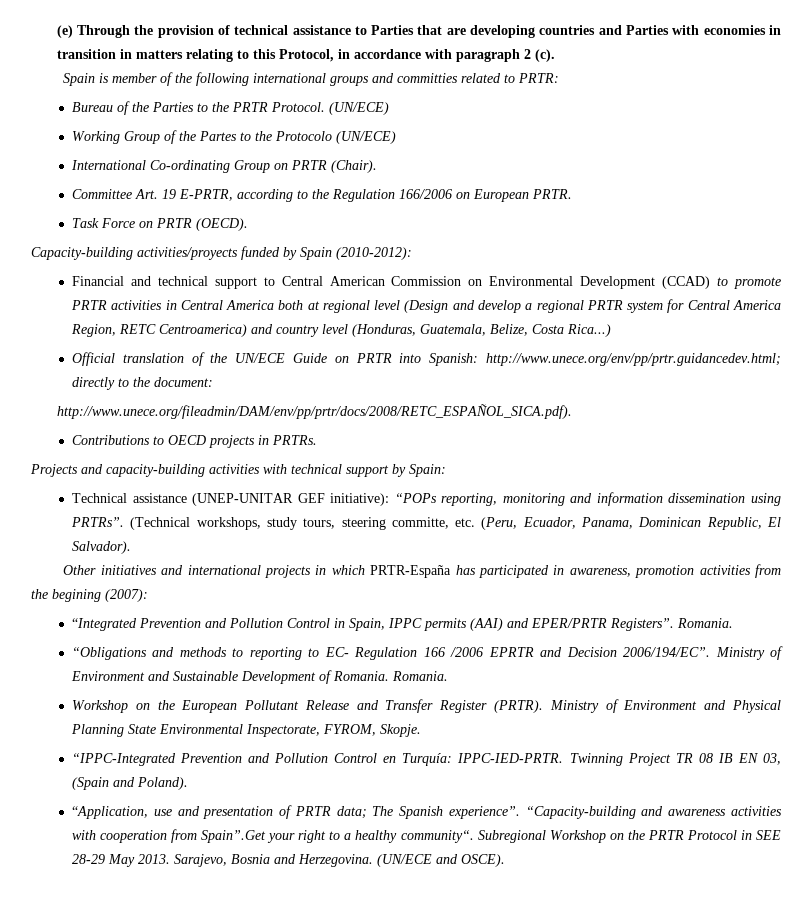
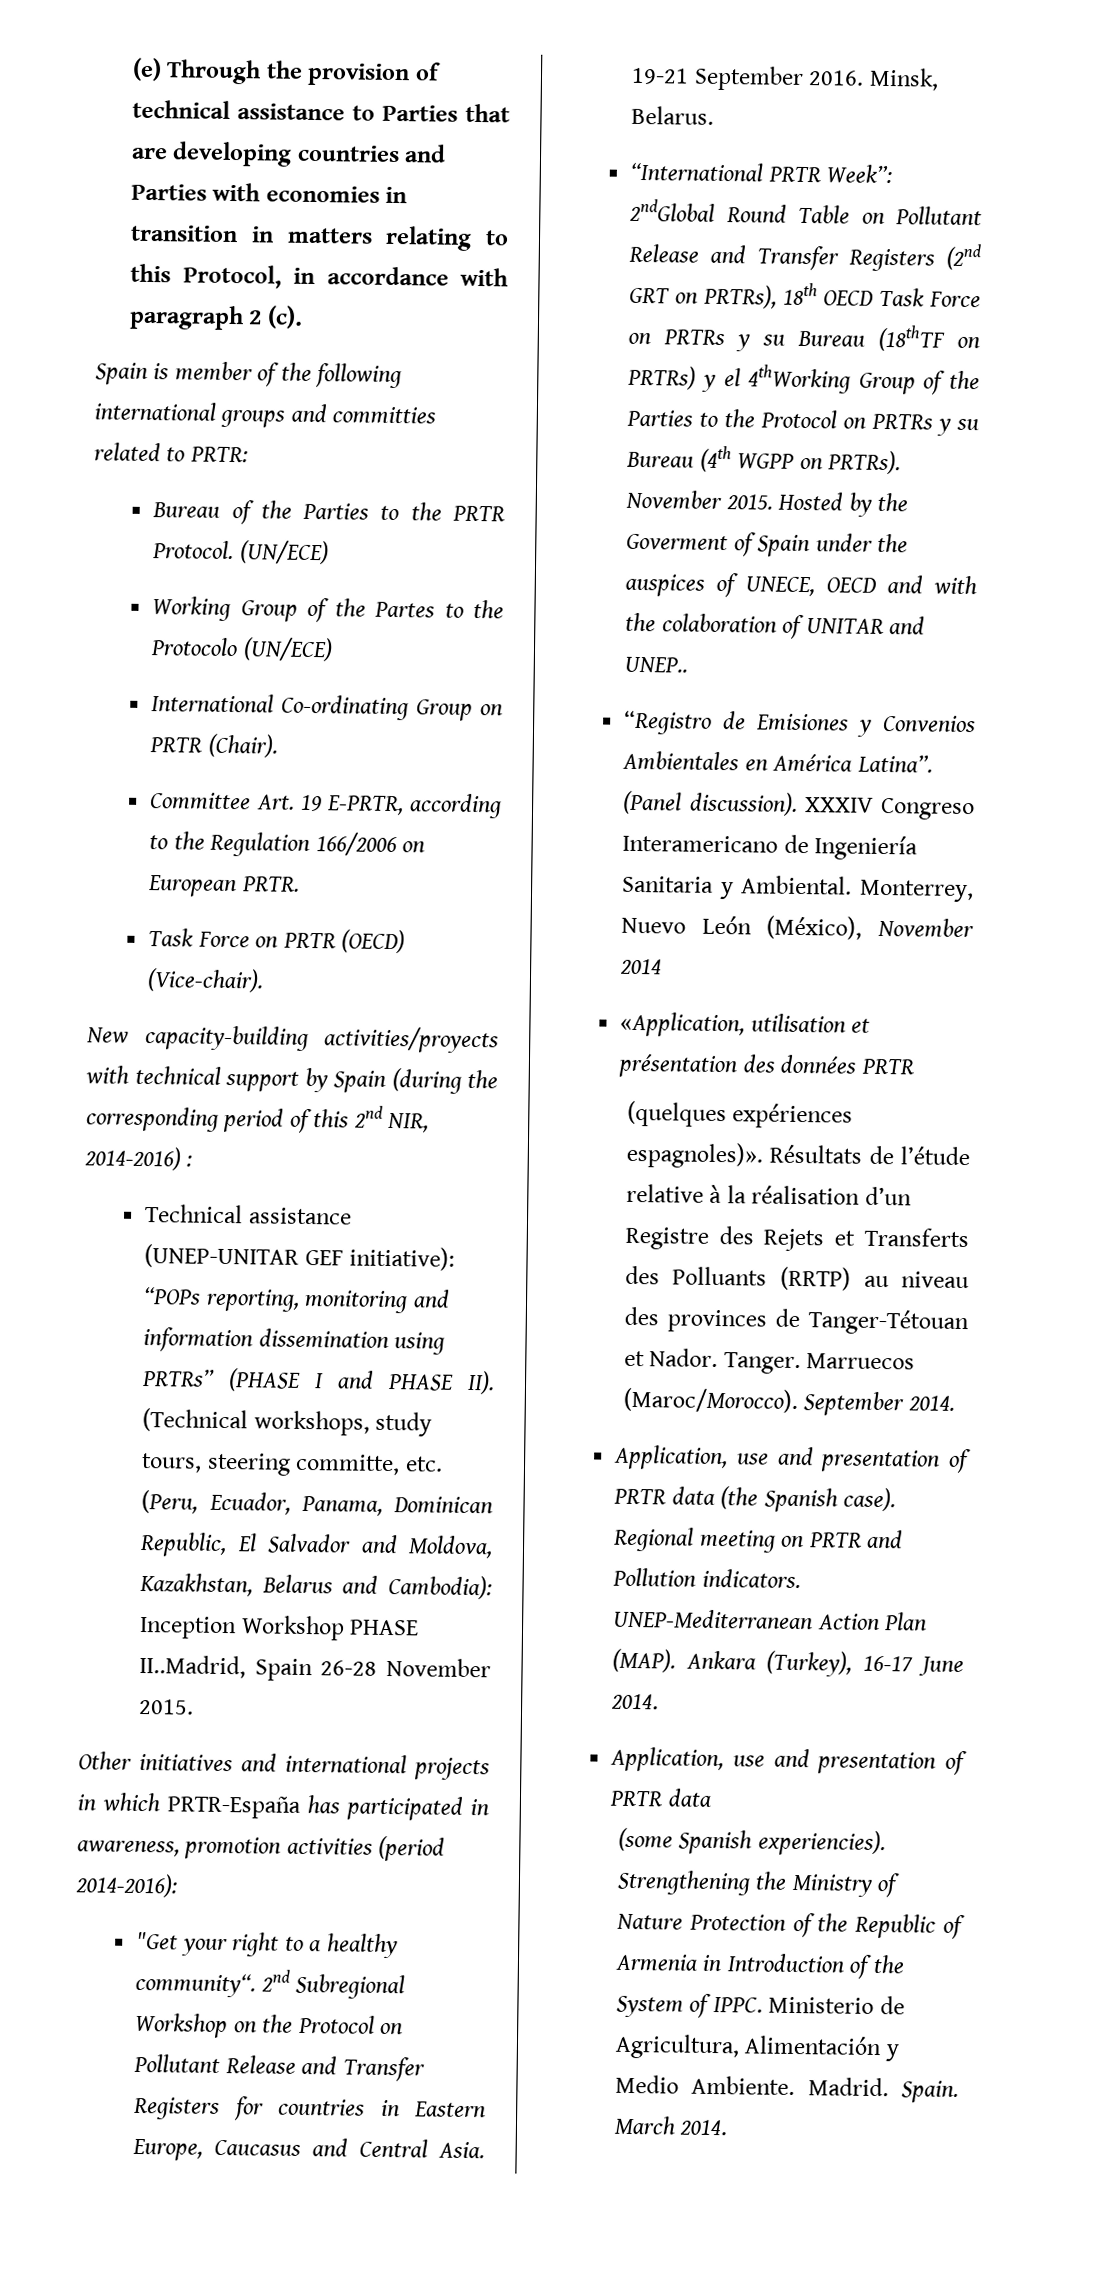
- Task Force on PRTR (OECD).
- Capacity-building activities/proyects funded by Spain (2010-2012):
- Financial and technical support to Central American Commission on Environmental Development (CCAD) to promote PRTR activities in Central America both at regional level (Design and develop a regional PRTR system for Central America Region, RETC Centroamerica) and country level (Honduras, Guatemala, Belize, Costa Rica...)
- Official translation of the UN/ECE Guide on PRTR into Spanish: http://www.unece.org/env/pp/prtr.guidancedev.html; directly to the document:
- http://www.unece.org/fileadmin/DAM/env/pp/prtr/docs/2008/RETC_ESPAÑOL_SICA.pdf).
- Contributions to OECD projects in PRTRs.
- Projects and capacity-building activities with technical support by Spain:
+ Task Force on PRTR (OECD) (Vice-chair).
+ New capacity-building activities/proyects with technical support by Spain (during the corresponding period of this 2nd NIR, 2014-2016) :
- Technical assistance (UNEP-UNITAR GEF initiative): “POPs reporting, monitoring and information dissemination using PRTRs”. (Technical workshops, study tours, steering committe, etc. (Peru, Ecuador, Panama, Dominican Republic, El Salvador).
+ Technical assistance (UNEP-UNITAR GEF initiative): “POPs reporting, monitoring and information dissemination using PRTRs” (PHASE I and PHASE II). (Technical workshops, study tours, steering committe, etc. (Peru, Ecuador, Panama, Dominican Republic, El Salvador and Moldova, Kazakhstan, Belarus and Cambodia): Inception Workshop PHASE II..Madrid, Spain 26-28 November 2015.
- Other initiatives and international projects in which PRTR-España has participated in awareness, promotion activities from the begining (2007):
- “Integrated Prevention and Pollution Control in Spain, IPPC permits (AAI) and EPER/PRTR Registers”. Romania.
- “Obligations and methods to reporting to EC- Regulation 166 /2006 EPRTR and Decision 2006/194/EC”. Ministry of Environment and Sustainable Development of Romania. Romania.
- Workshop on the European Pollutant Release and Transfer Register (PRTR). Ministry of Environment and Physical Planning State Environmental Inspectorate, FYROM, Skopje.
- “IPPC-Integrated Prevention and Pollution Control en Turquía: IPPC-IED-PRTR. Twinning Project TR 08 IB EN 03, (Spain and Poland).
- “Application, use and presentation of PRTR data; The Spanish experience”. “Capacity-building and awareness activities with cooperation from Spain”.Get your right to a healthy community“.
+ Other initiatives and international projects in which PRTR-España has participated in awareness, promotion activities (period 2014-2016):
+ "Get your right to a healthy community“.
- Subregional Workshop on the PRTR Protocol in SEE 28-29 May 2013. Sarajevo, Bosnia and Herzegovina. (UN/ECE and OSCE).
+ 2nd Subregional Workshop on the Protocol on Pollutant Release and Transfer Registers for countries in Eastern Europe, Caucasus and Central Asia. 19-21 September 2016. Minsk, Belarus.
+ “International PRTR Week”: 2ndGlobal Round Table on Pollutant Release and Transfer Registers (2nd GRT on PRTRs), 18th OECD Task Force on PRTRs y su Bureau (18thTF on PRTRs) y el 4thWorking Group of the Parties to the Protocol on PRTRs y su Bureau (4th WGPP on PRTRs). November 2015. Hosted by the Goverment of Spain under the auspices of UNECE, OECD and with the colaboration of UNITAR and UNEP..
+ “Registro de Emisiones y Convenios Ambientales en América Latina”. (Panel discussion). XXXIV Congreso Interamericano de Ingeniería Sanitaria y Ambiental. Monterrey, Nuevo León (México), November 2014
+ «Application, utilisation et présentation des données PRTR
+ (quelques expériences espagnoles)». Résultats de l’étude relative à la réalisation d’un Registre des Rejets et Transferts des Polluants (RRTP) au niveau des provinces de Tanger-Tétouan et Nador. Tanger. Marruecos (Maroc/Morocco). September 2014.
+ Application, use and presentation of PRTR data (the Spanish case). Regional meeting on PRTR and Pollution indicators. UNEP-Mediterranean Action Plan (MAP). Ankara (Turkey), 16-17 June 2014.
+ Application, use and presentation of PRTR data
+ (some Spanish experiencies). Strengthening the Ministry of Nature Protection of the Republic of Armenia in Introduction of the System of IPPC. Ministerio de Agricultura, Alimentación y Medio Ambiente. Madrid. Spain. March 2014.

